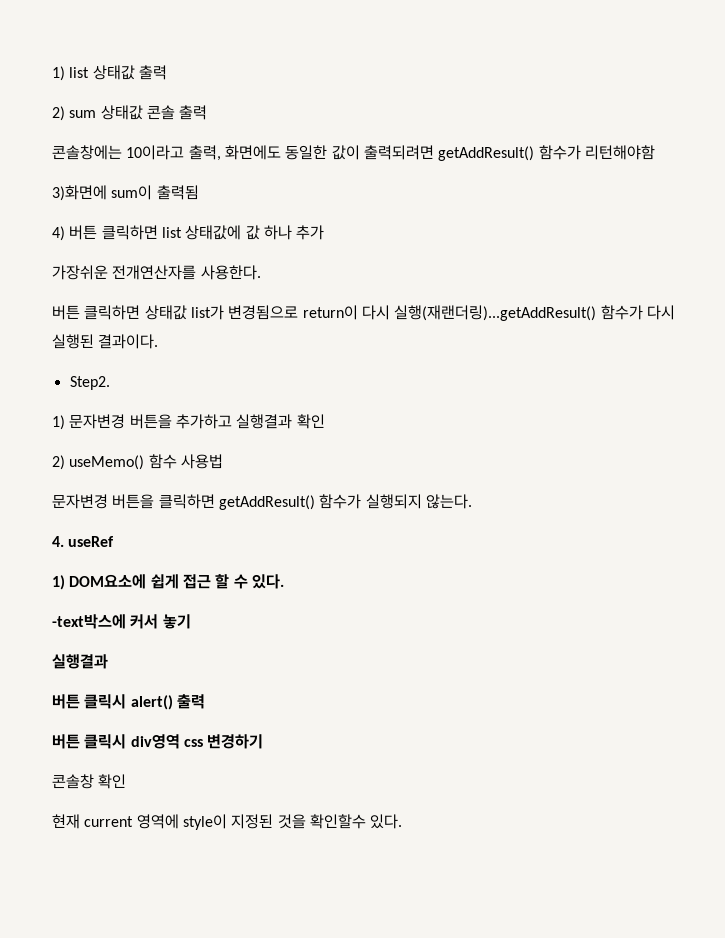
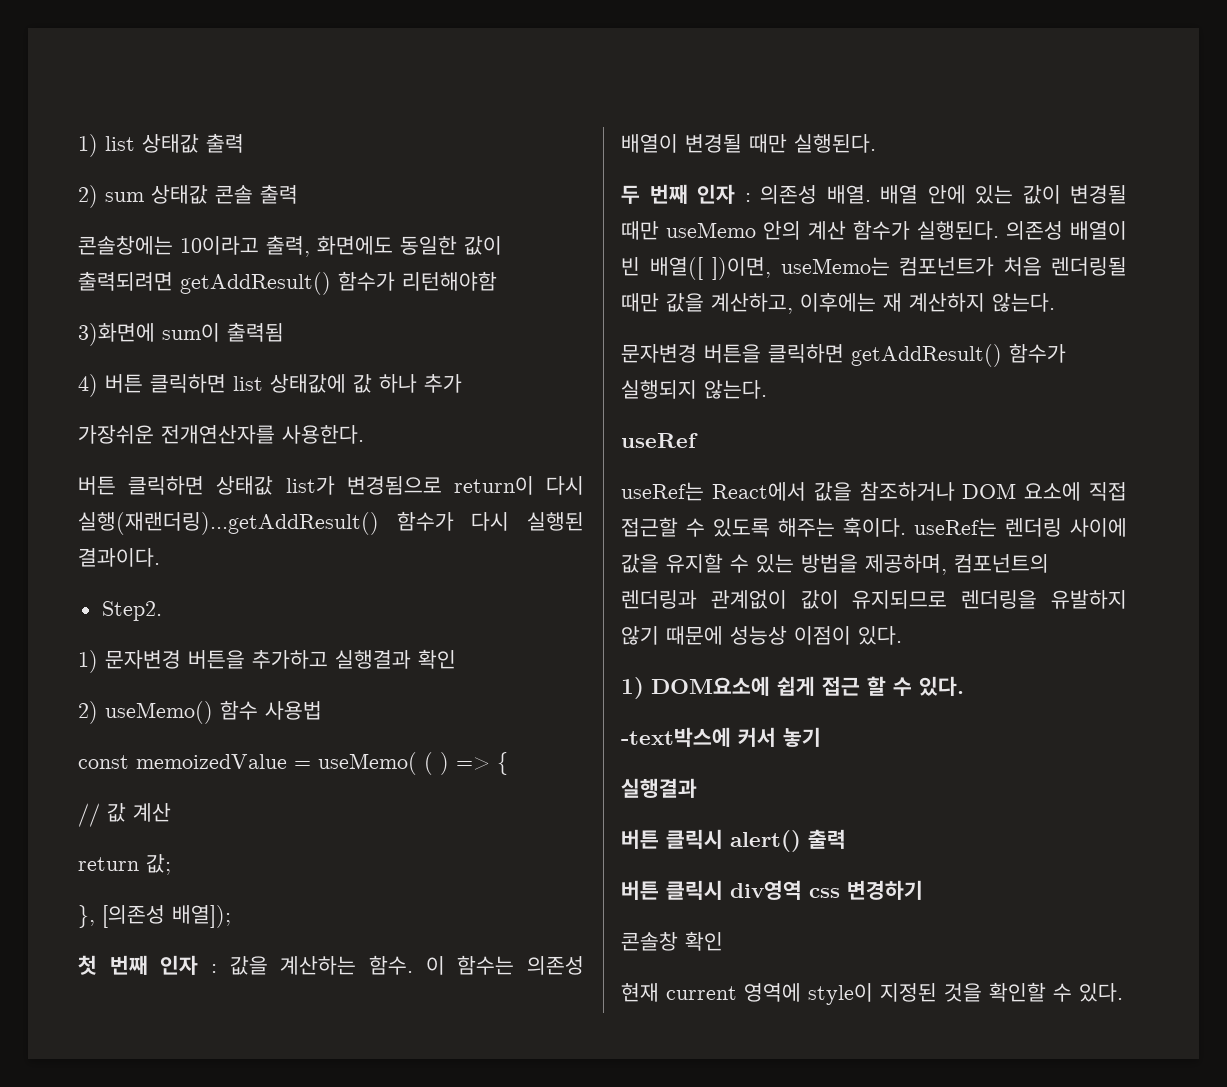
+ const memoizedValue = useMemo( ( ) => {
+ // 값 계산
+ return 값;
+ }, [의존성 배열]);
+ 첫 번째 인자 : 값을 계산하는 함수. 이 함수는 의존성 배열이 변경될 때만 실행된다.
+ 두 번째 인자 : 의존성 배열. 배열 안에 있는 값이 변경될 때만 useMemo 안의 계산 함수가 실행된다. 의존성 배열이 빈 배열([ ])이면, useMemo는 컴포넌트가 처음 렌더링될 때만 값을 계산하고, 이후에는 재 계산하지 않는다.
- 4. useRef
+ useRef
+ useRef는 React에서 값을 참조하거나 DOM 요소에 직접 접근할 수 있도록 해주는 훅이다. useRef는 렌더링 사이에 값을 유지할 수 있는 방법을 제공하며, 컴포넌트의 렌더링과 관계없이 값이 유지되므로 렌더링을 유발하지 않기 때문에 성능상 이점이 있다.
- 현재 current 영역에 style이 지정된 것을 확인할수 있다.
+ 현재 current 영역에 style이 지정된 것을 확인할 수 있다.

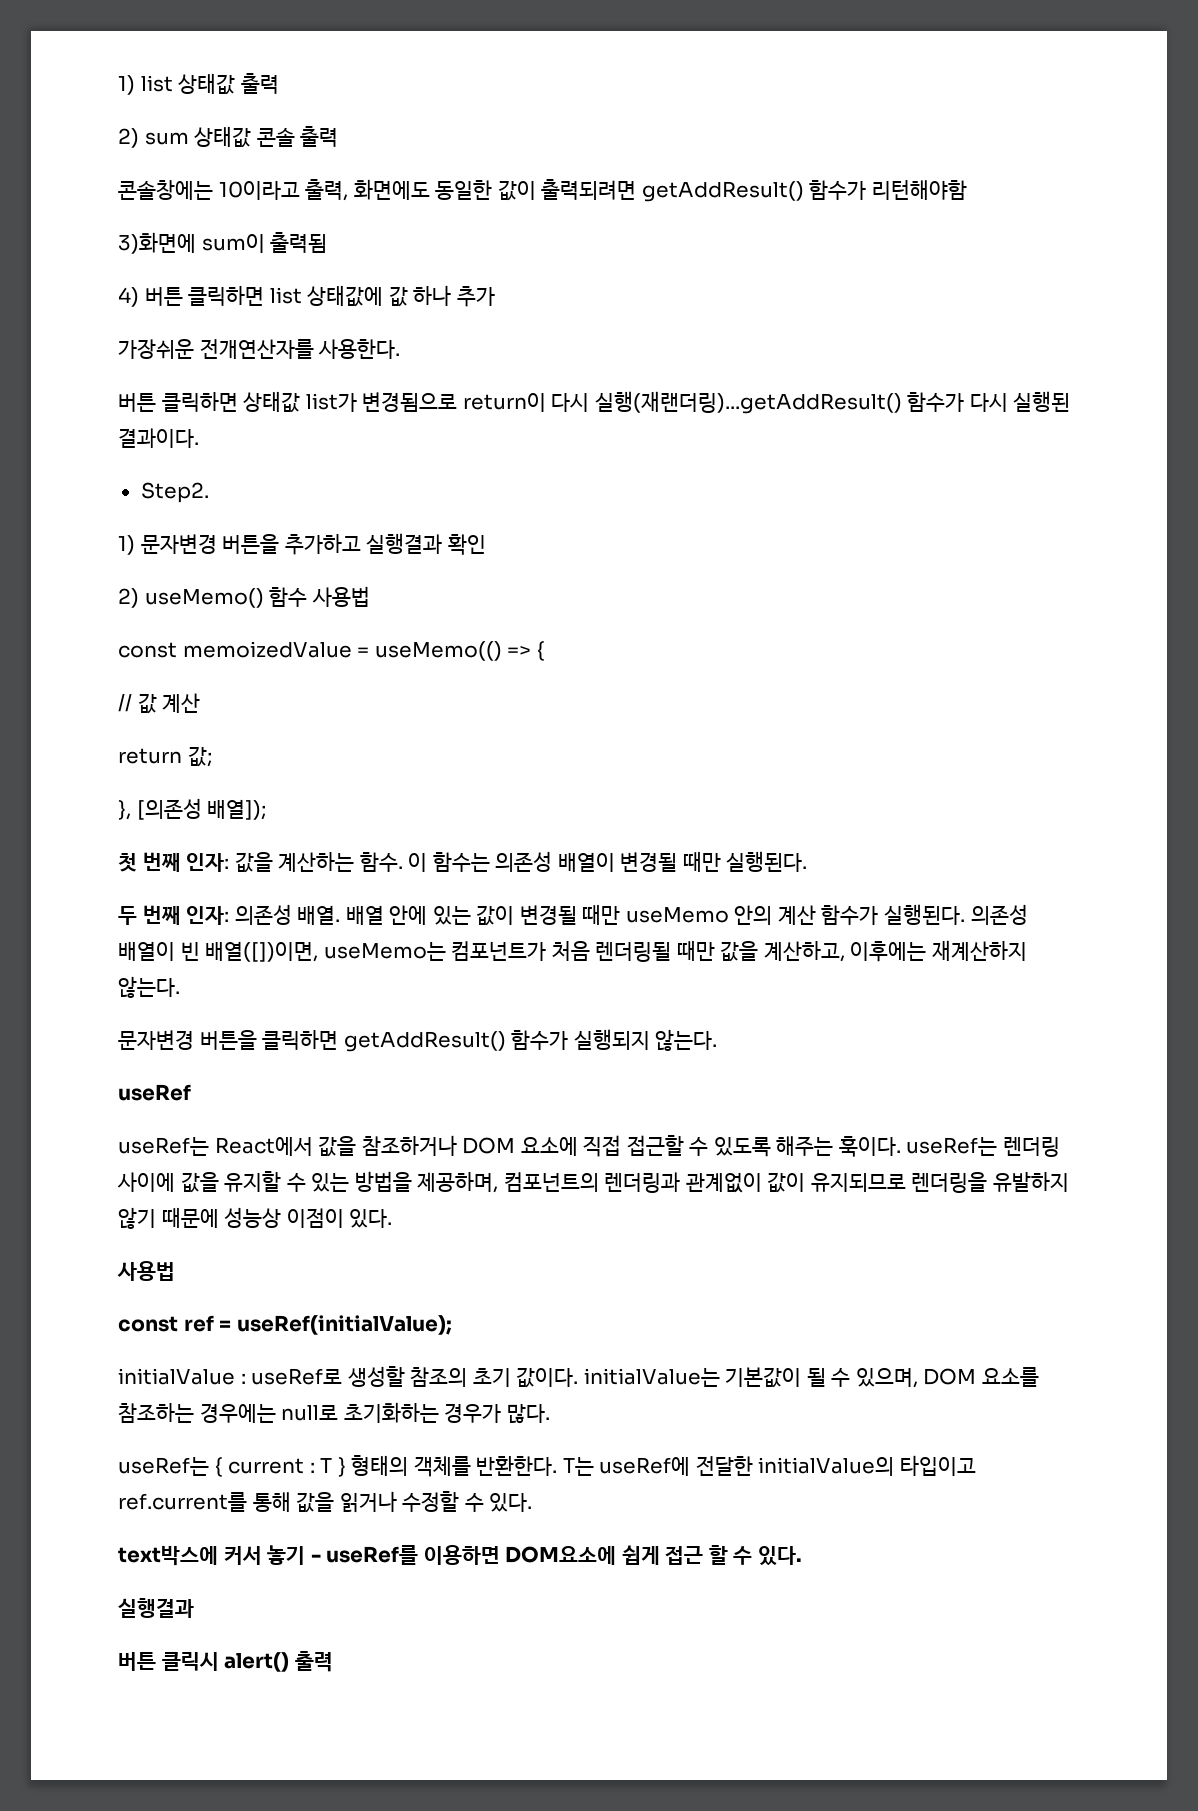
- const memoizedValue = useMemo( ( ) => {
+ const memoizedValue = useMemo(() => {
- 첫 번째 인자 : 값을 계산하는 함수.
+ 첫 번째 인자: 값을 계산하는 함수.
- 두 번째 인자 : 의존성 배열.
+ 두 번째 인자: 의존성 배열.
- 의존성 배열이 빈 배열([ ])이면, useMemo는 컴포넌트가 처음 렌더링될 때만 값을 계산하고, 이후에는 재 계산하지 않는다.
+ 의존성 배열이 빈 배열([])이면, useMemo는 컴포넌트가 처음 렌더링될 때만 값을 계산하고, 이후에는 재계산하지 않는다.
  useRef는 React에서 값을 참조하거나 DOM 요소에 직접 접근할 수 있도록 해주는 훅이다. useRef는 렌더링 사이에 값을 유지할 수 있는 방법을 제공하며, 컴포넌트의 렌더링과 관계없이 값이 유지되므로 렌더링을 유발하지 않기 때문에 성능상 이점이 있다.
- 1) DOM요소에 쉽게 접근 할 수 있다.
+ 사용법
+ const ref = useRef(initialValue);
+ initialValue : useRef로 생성할 참조의 초기 값이다. initialValue는 기본값이 될 수 있으며, DOM 요소를 참조하는 경우에는 null로 초기화하는 경우가 많다.
+ useRef는 { current : T } 형태의 객체를 반환한다. T는 useRef에 전달한 initialValue의 타입이고 ref.current를 통해 값을 읽거나 수정할 수 있다.
+ text박스에 커서 놓기 - useRef를 이용하면 DOM요소에 쉽게 접근 할 수 있다.
- -text박스에 커서 놓기
- 버튼 클릭시 div영역 css 변경하기
- 콘솔창 확인
- 현재 current 영역에 style이 지정된 것을 확인할 수 있다.

